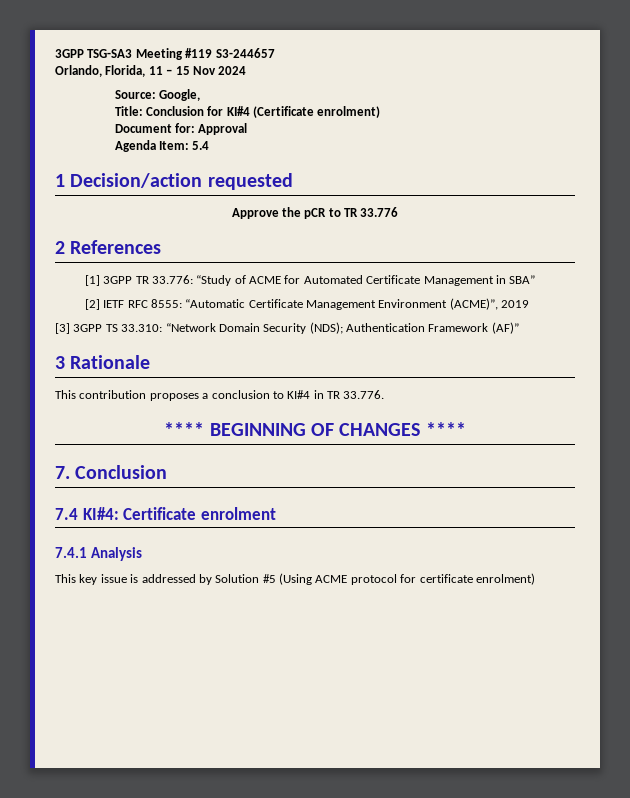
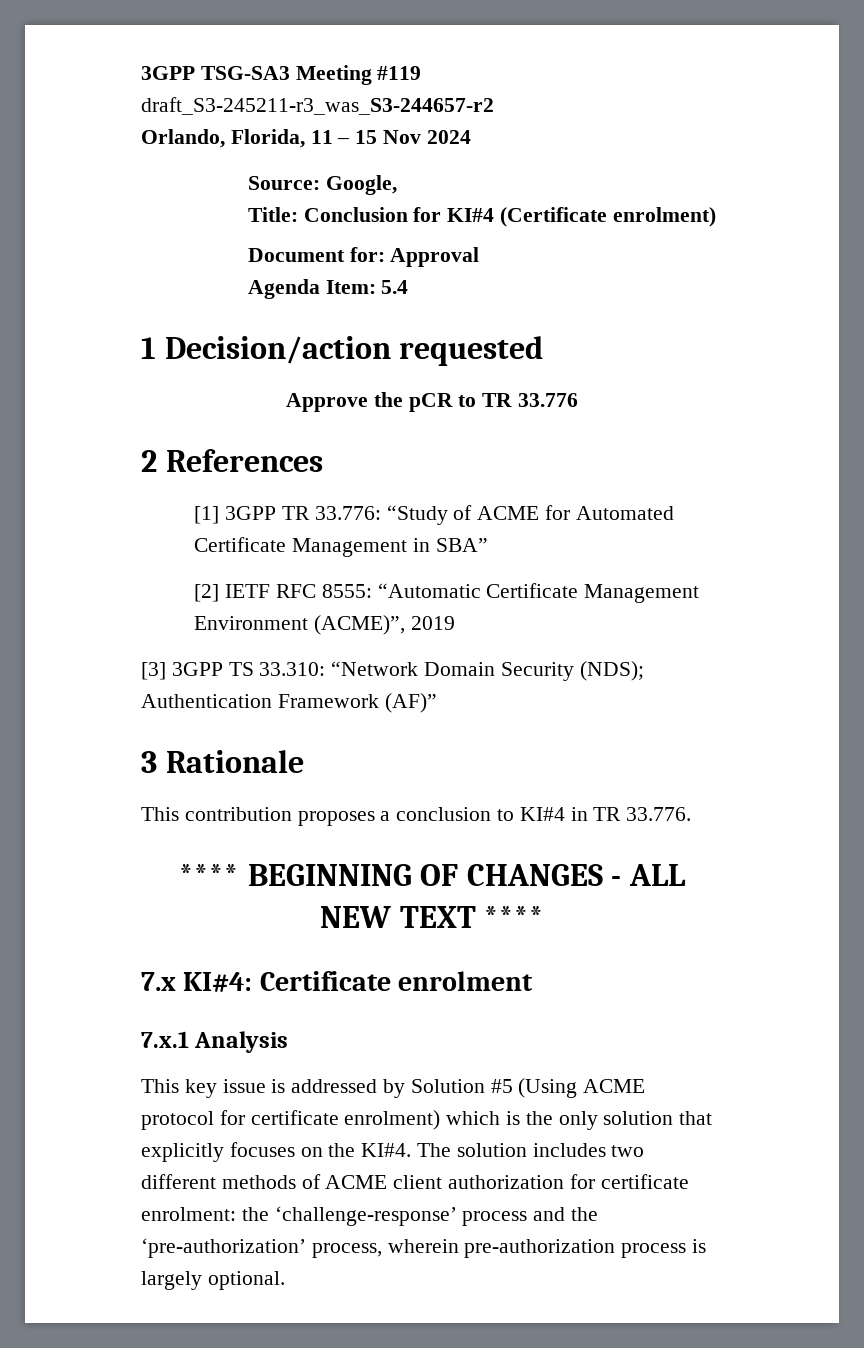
- 3GPP TSG-SA3 Meeting #119 S3-244657
+ 3GPP TSG-SA3 Meeting #119 draft_S3-245211-r3_was_S3-244657-r2
- **** BEGINNING OF CHANGES ****
- 7. Conclusion
- 7.4 KI#4: Certificate enrolment
+ **** BEGINNING OF CHANGES - ALL NEW TEXT ****
+ 7.x KI#4: Certificate enrolment
- 7.4.1 Analysis
+ 7.x.1 Analysis
- This key issue is addressed by Solution #5 (Using ACME protocol for certificate enrolment)
+ This key issue is addressed by Solution #5 (Using ACME protocol for certificate enrolment) which is the only solution that explicitly focuses on the KI#4. The solution includes two different methods of ACME client authorization for certificate enrolment: the ‘challenge-response’ process and the ‘pre-authorization’ process, wherein pre-authorization process is largely optional.

